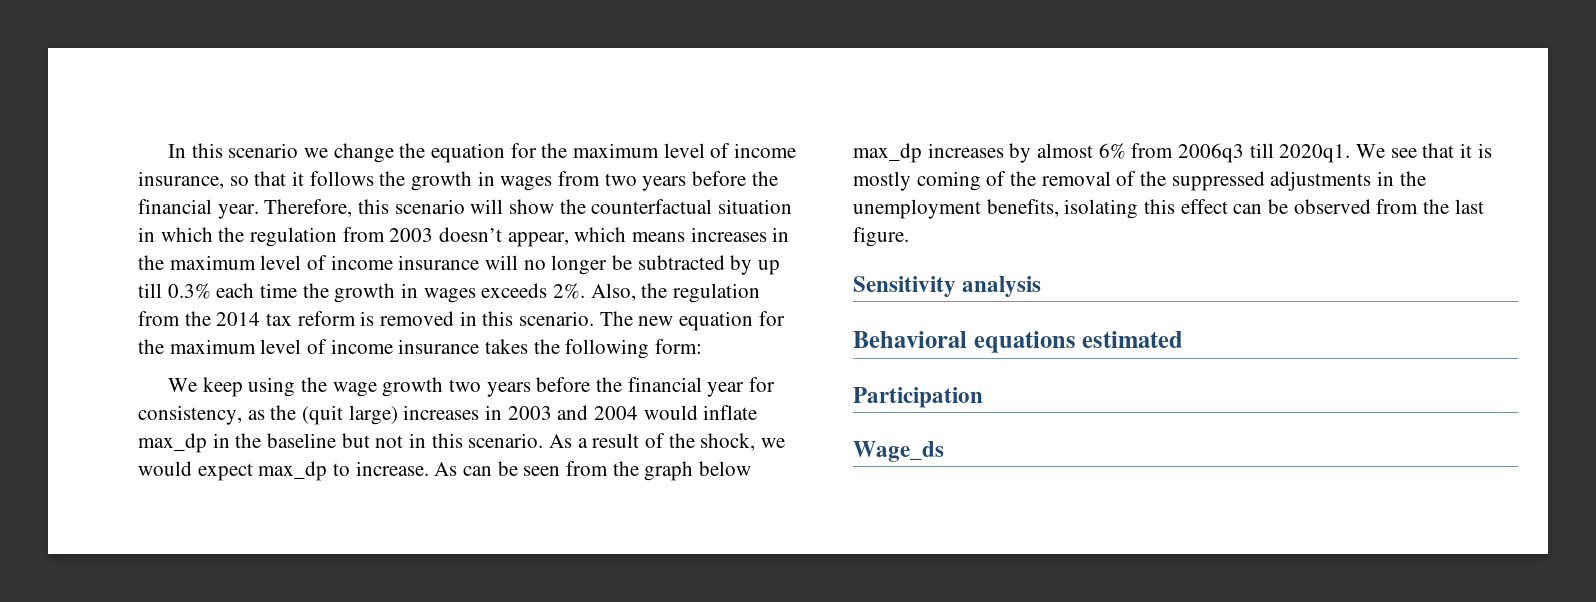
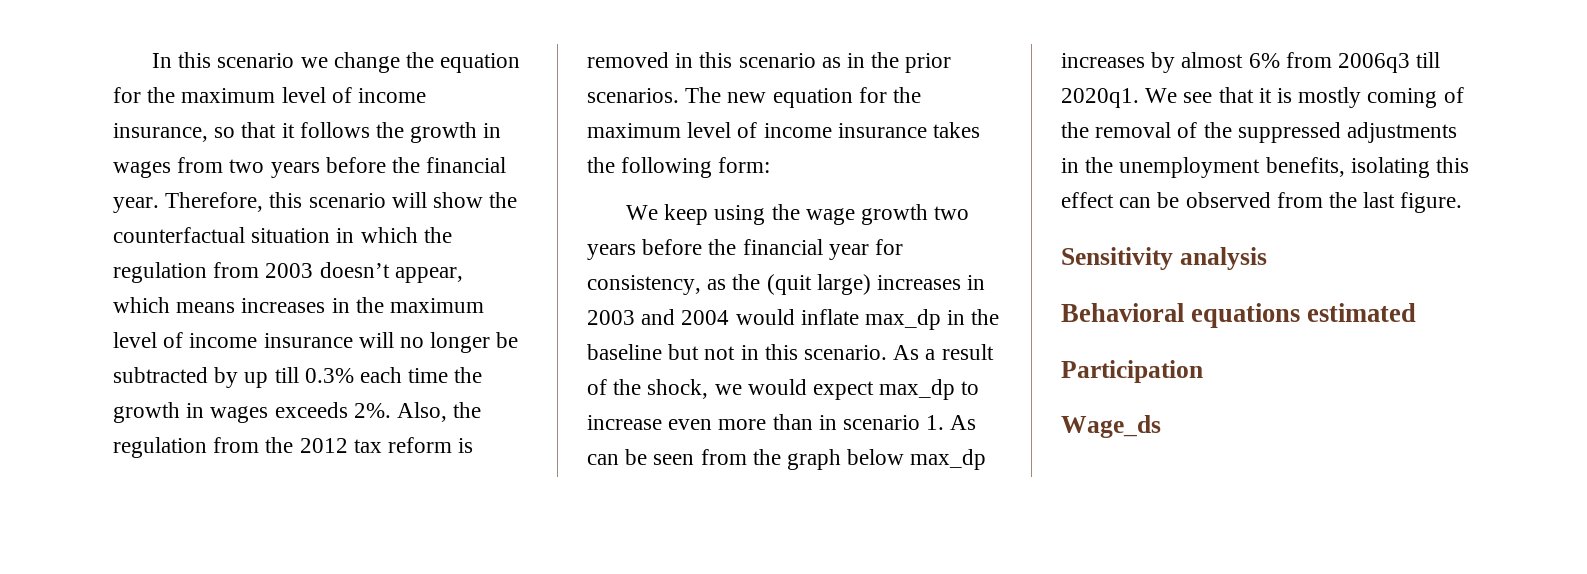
- Also, the regulation from the 2014 tax reform is removed in this scenario.
+ Also, the regulation from the 2012 tax reform is removed in this scenario as in the prior scenarios.
- As a result of the shock, we would expect max_dp to increase. As can be seen from the graph below max_dp increases by almost 6% from 2006q3 till 2020q1.
+ As a result of the shock, we would expect max_dp to increase even more than in scenario 1. As can be seen from the graph below max_dp increases by almost 6% from 2006q3 till 2020q1.

